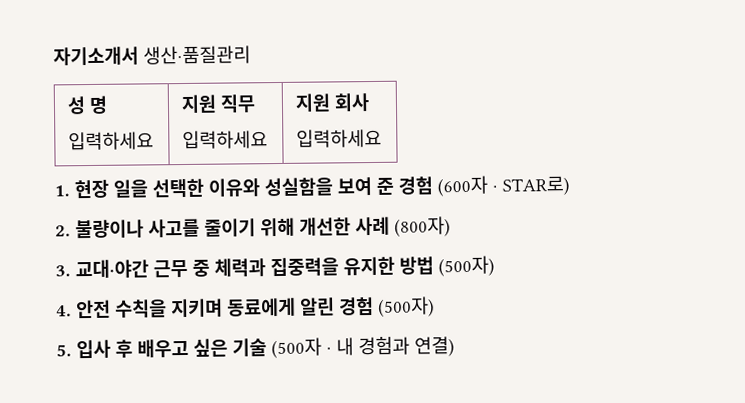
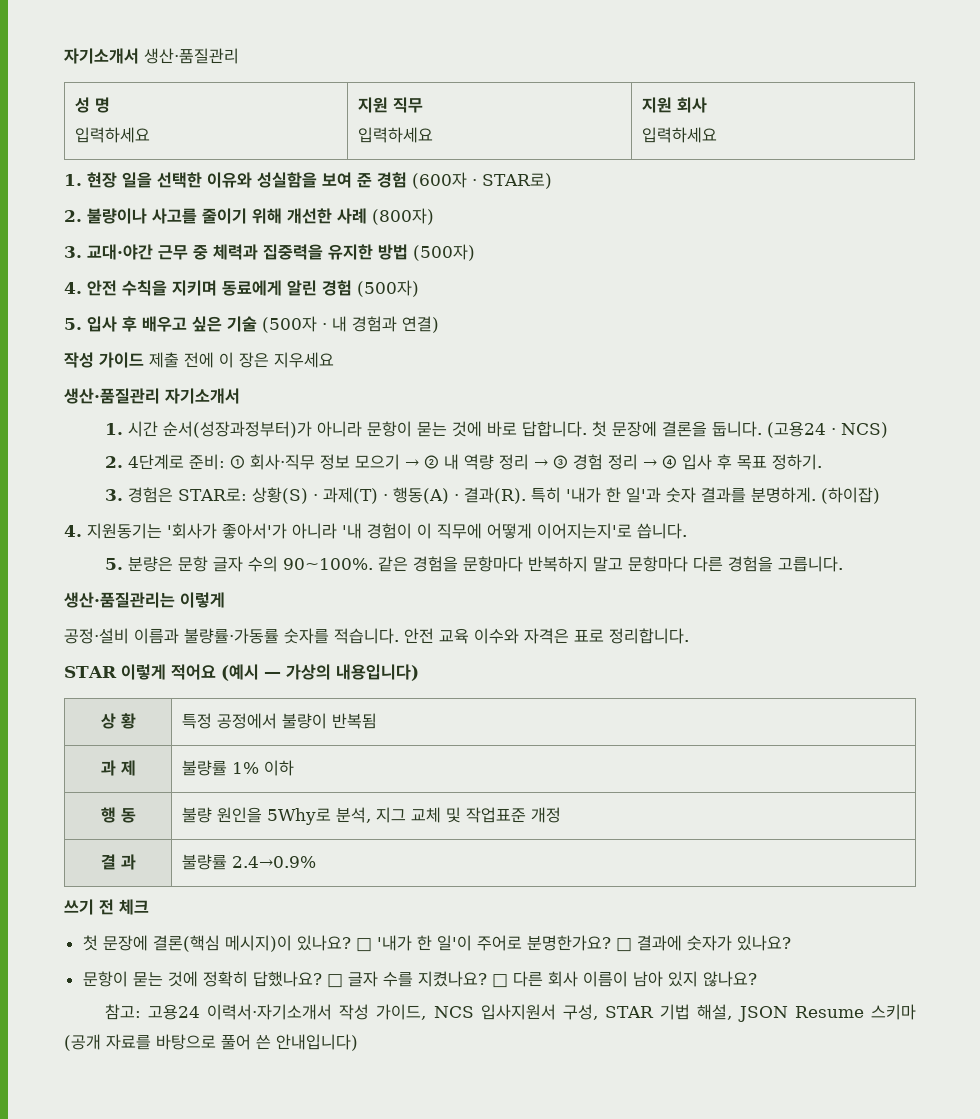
+ 작성 가이드 제출 전에 이 장은 지우세요
+ 생산·품질관리 자기소개서
+ 1. 시간 순서(성장과정부터)가 아니라 문항이 묻는 것에 바로 답합니다. 첫 문장에 결론을 둡니다. (고용24 · NCS)
+ 2. 4단계로 준비: ① 회사·직무 정보 모으기 → ② 내 역량 정리 → ③ 경험 정리 → ④ 입사 후 목표 정하기.
+ 3. 경험은 STAR로: 상황(S) · 과제(T) · 행동(A) · 결과(R). 특히 '내가 한 일'과 숫자 결과를 분명하게. (하이잡)
+ 4. 지원동기는 '회사가 좋아서'가 아니라 '내 경험이 이 직무에 어떻게 이어지는지'로 씁니다.
+ 5. 분량은 문항 글자 수의 90~100%. 같은 경험을 문항마다 반복하지 말고 문항마다 다른 경험을 고릅니다.
+ 생산·품질관리는 이렇게
+ 공정·설비 이름과 불량률·가동률 숫자를 적습니다. 안전 교육 이수와 자격은 표로 정리합니다.
+ STAR 이렇게 적어요 (예시 — 가상의 내용입니다)
+ 상 황 | 특정 공정에서 불량이 반복됨
+ 과 제 | 불량률 1% 이하
+ 행 동 | 불량 원인을 5Why로 분석, 지그 교체 및 작업표준 개정
+ 결 과 | 불량률 2.4→0.9%
+ 쓰기 전 체크
+ 첫 문장에 결론(핵심 메시지)이 있나요? □ '내가 한 일'이 주어로 분명한가요? □ 결과에 숫자가 있나요?
+ 문항이 묻는 것에 정확히 답했나요? □ 글자 수를 지켰나요? □ 다른 회사 이름이 남아 있지 않나요?
+ 참고: 고용24 이력서·자기소개서 작성 가이드, NCS 입사지원서 구성, STAR 기법 해설, JSON Resume 스키마 (공개 자료를 바탕으로 풀어 쓴 안내입니다)

